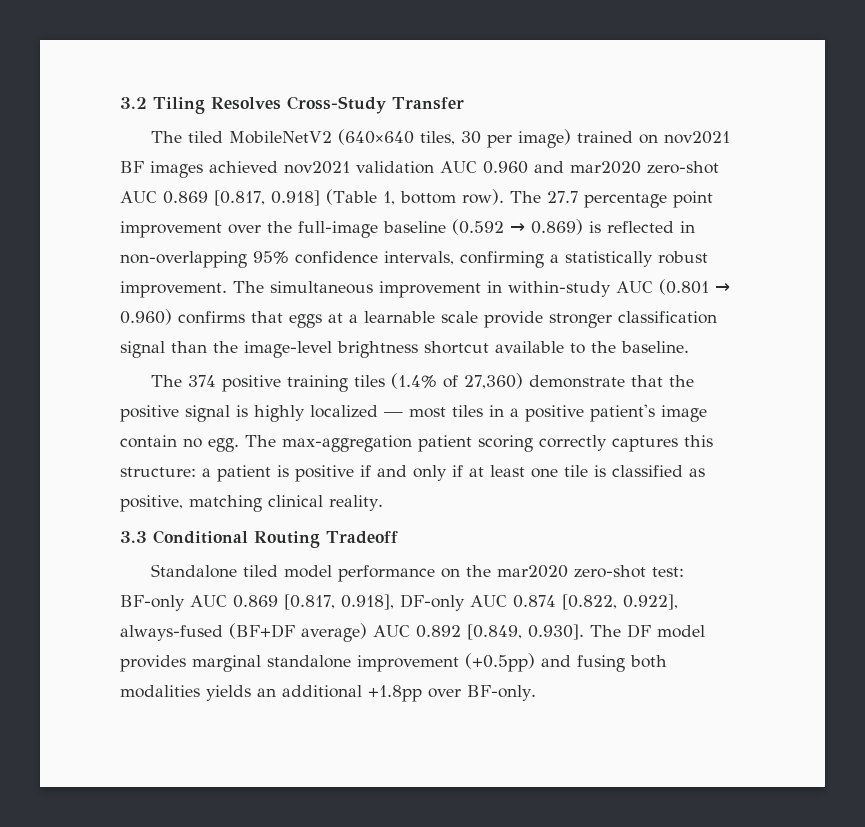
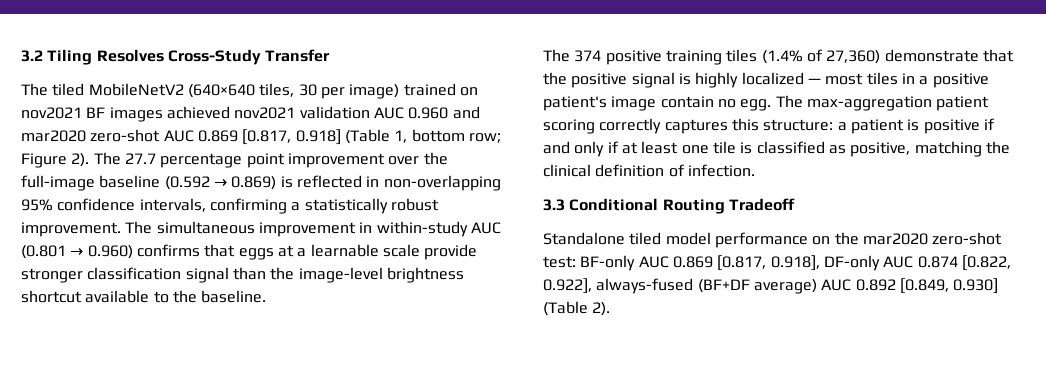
- The tiled MobileNetV2 (640×640 tiles, 30 per image) trained on nov2021 BF images achieved nov2021 validation AUC 0.960 and mar2020 zero-shot AUC 0.869 [0.817, 0.918] (Table 1, bottom row).
+ The tiled MobileNetV2 (640×640 tiles, 30 per image) trained on nov2021 BF images achieved nov2021 validation AUC 0.960 and mar2020 zero-shot AUC 0.869 [0.817, 0.918] (Table 1, bottom row; Figure 2).
- The max-aggregation patient scoring correctly captures this structure: a patient is positive if and only if at least one tile is classified as positive, matching clinical reality.
+ The max-aggregation patient scoring correctly captures this structure: a patient is positive if and only if at least one tile is classified as positive, matching the clinical definition of infection.
- Standalone tiled model performance on the mar2020 zero-shot test: BF-only AUC 0.869 [0.817, 0.918], DF-only AUC 0.874 [0.822, 0.922], always-fused (BF+DF average) AUC 0.892 [0.849, 0.930]. The DF model provides marginal standalone improvement (+0.5pp) and fusing both modalities yields an additional +1.8pp over BF-only.
+ Standalone tiled model performance on the mar2020 zero-shot test: BF-only AUC 0.869 [0.817, 0.918], DF-only AUC 0.874 [0.822, 0.922], always-fused (BF+DF average) AUC 0.892 [0.849, 0.930] (Table 2).

